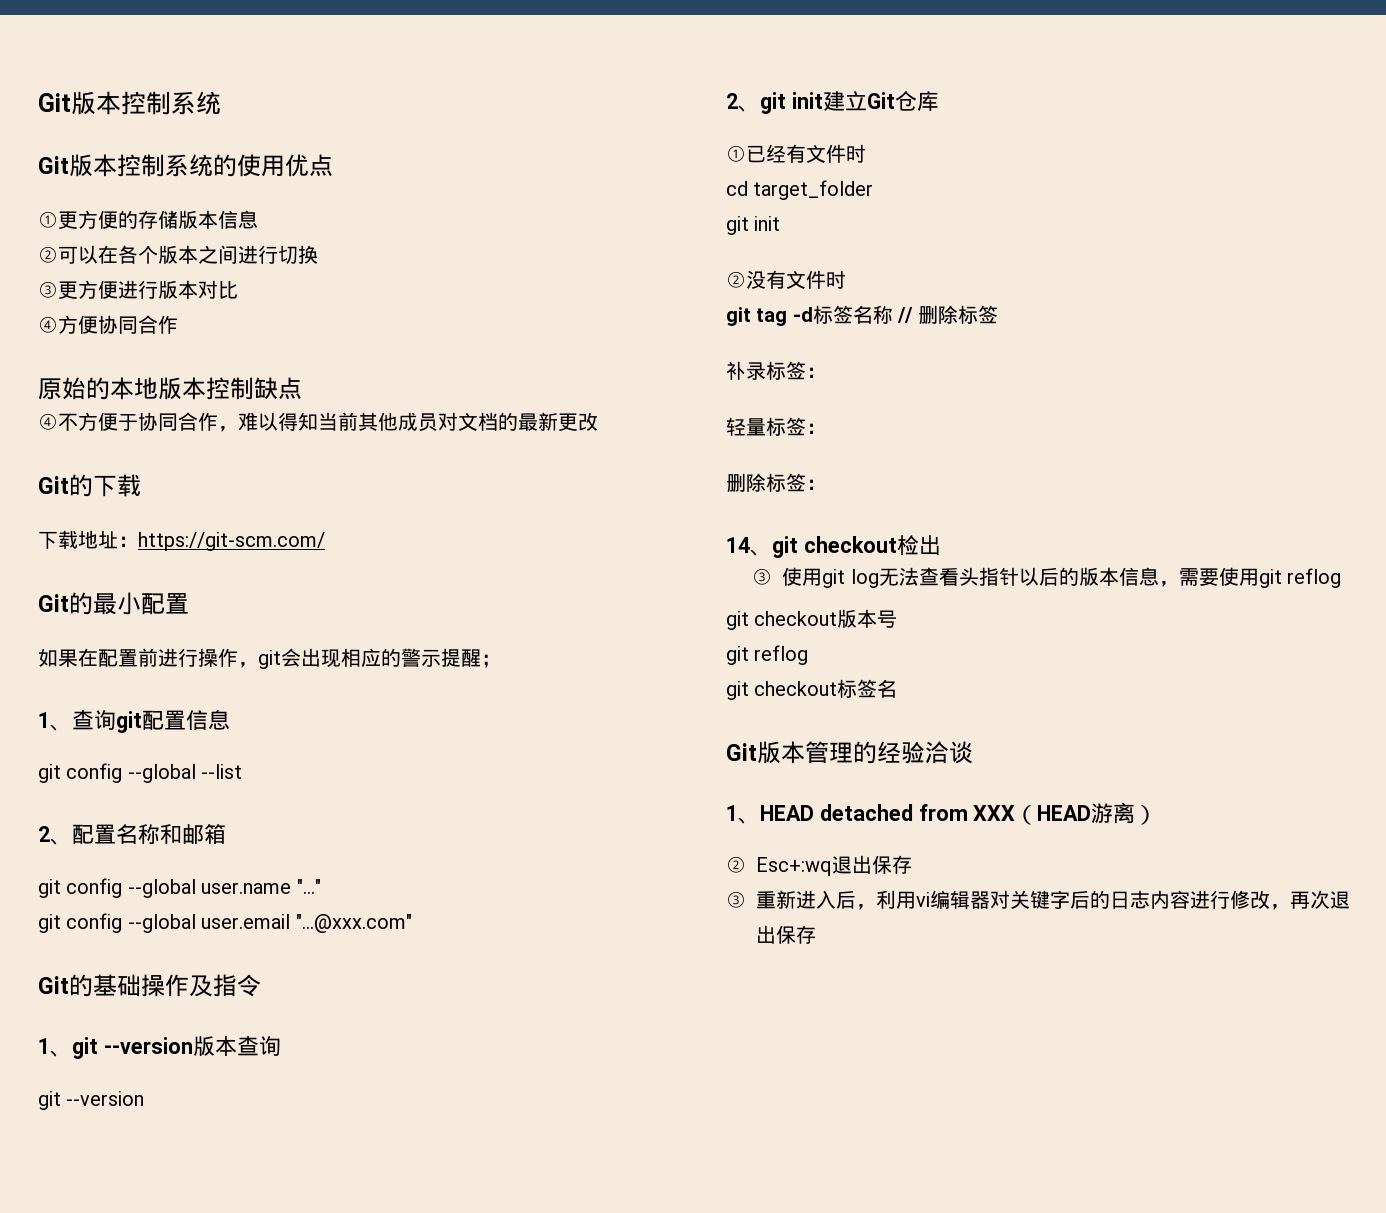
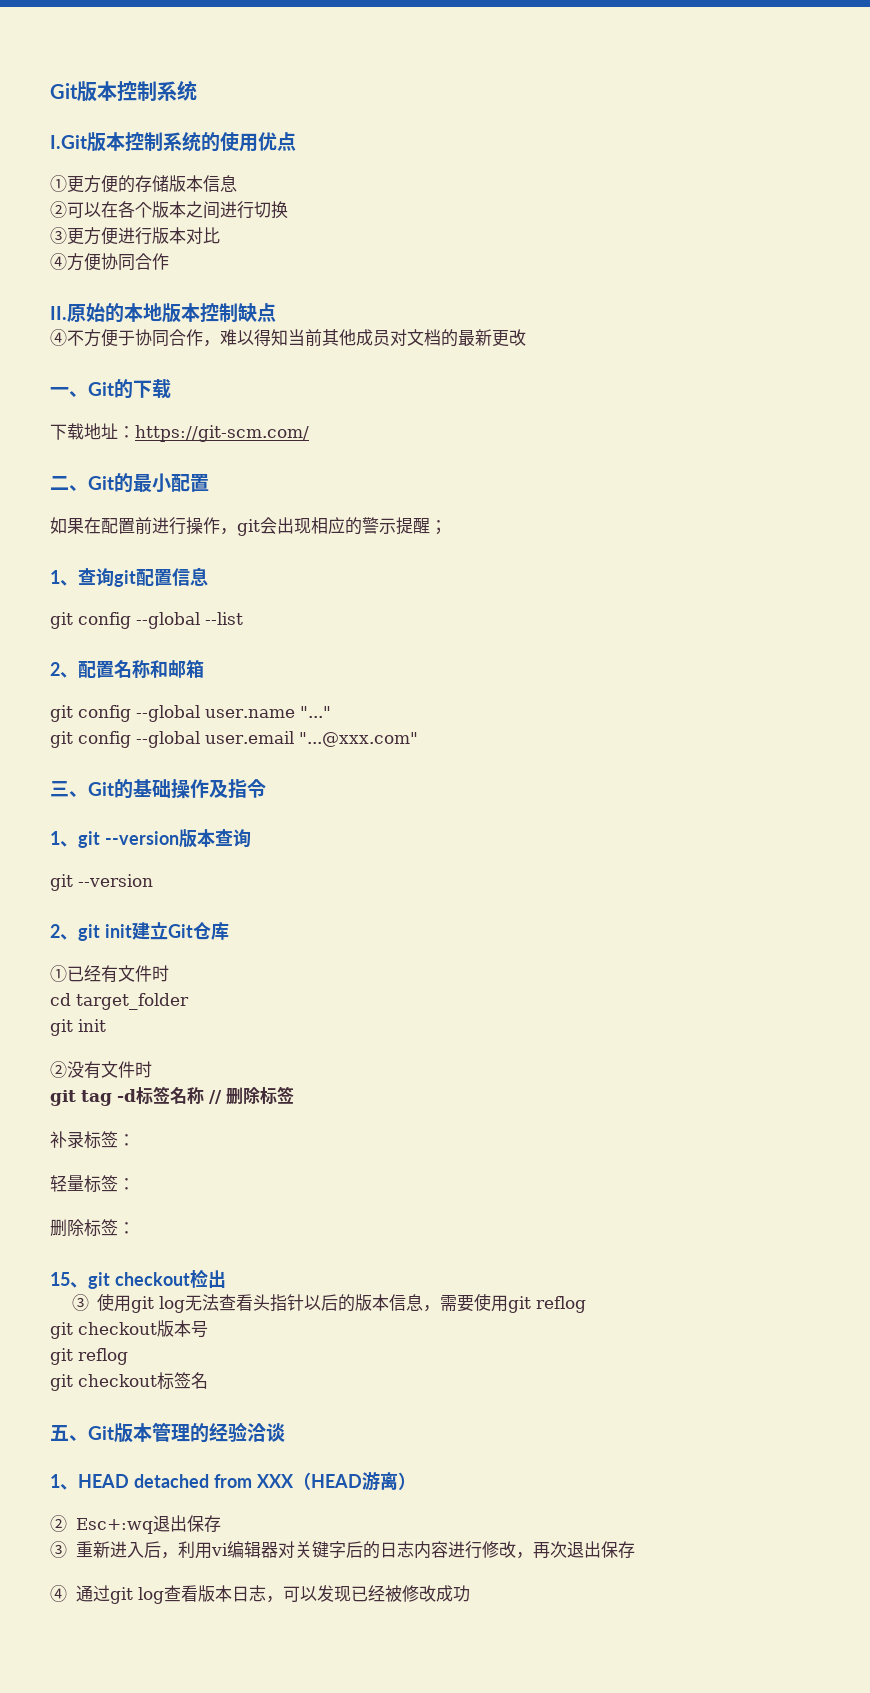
- Git版本控制系统的使用优点
+ I.Git版本控制系统的使用优点
- 原始的本地版本控制缺点
+ II.原始的本地版本控制缺点
- Git的下载
+ 一、Git的下载
- Git的最小配置
+ 二、Git的最小配置
- Git的基础操作及指令
+ 三、Git的基础操作及指令
- 14、git checkout检出
+ 15、git checkout检出
- Git版本管理的经验洽谈
+ 五、Git版本管理的经验洽谈
+ ④通过git log查看版本日志，可以发现已经被修改成功

